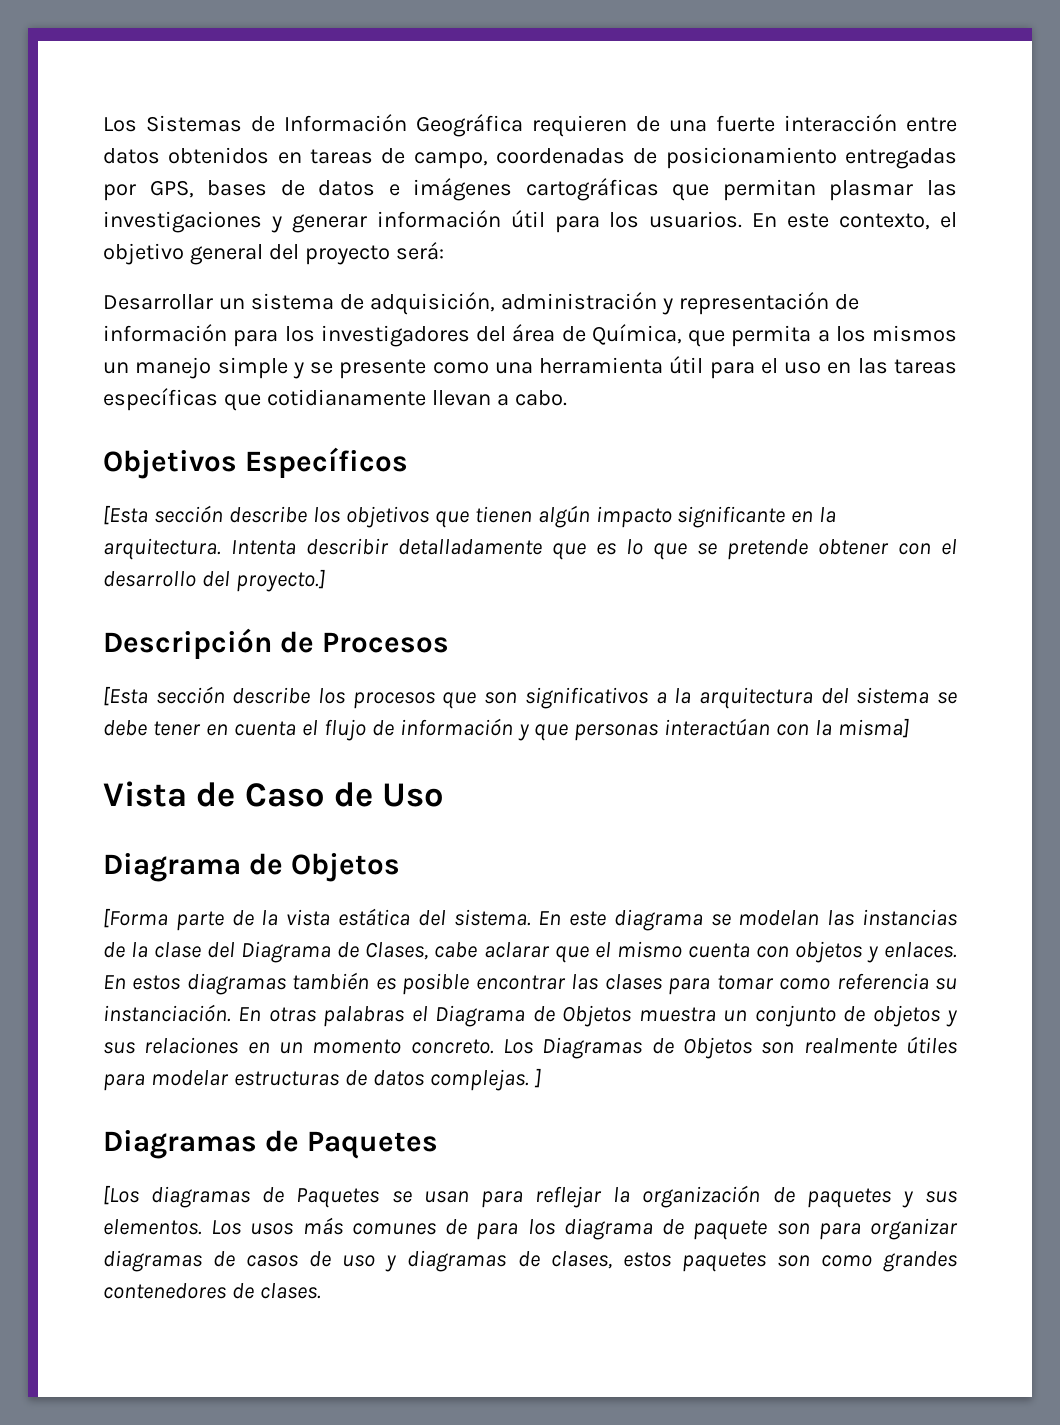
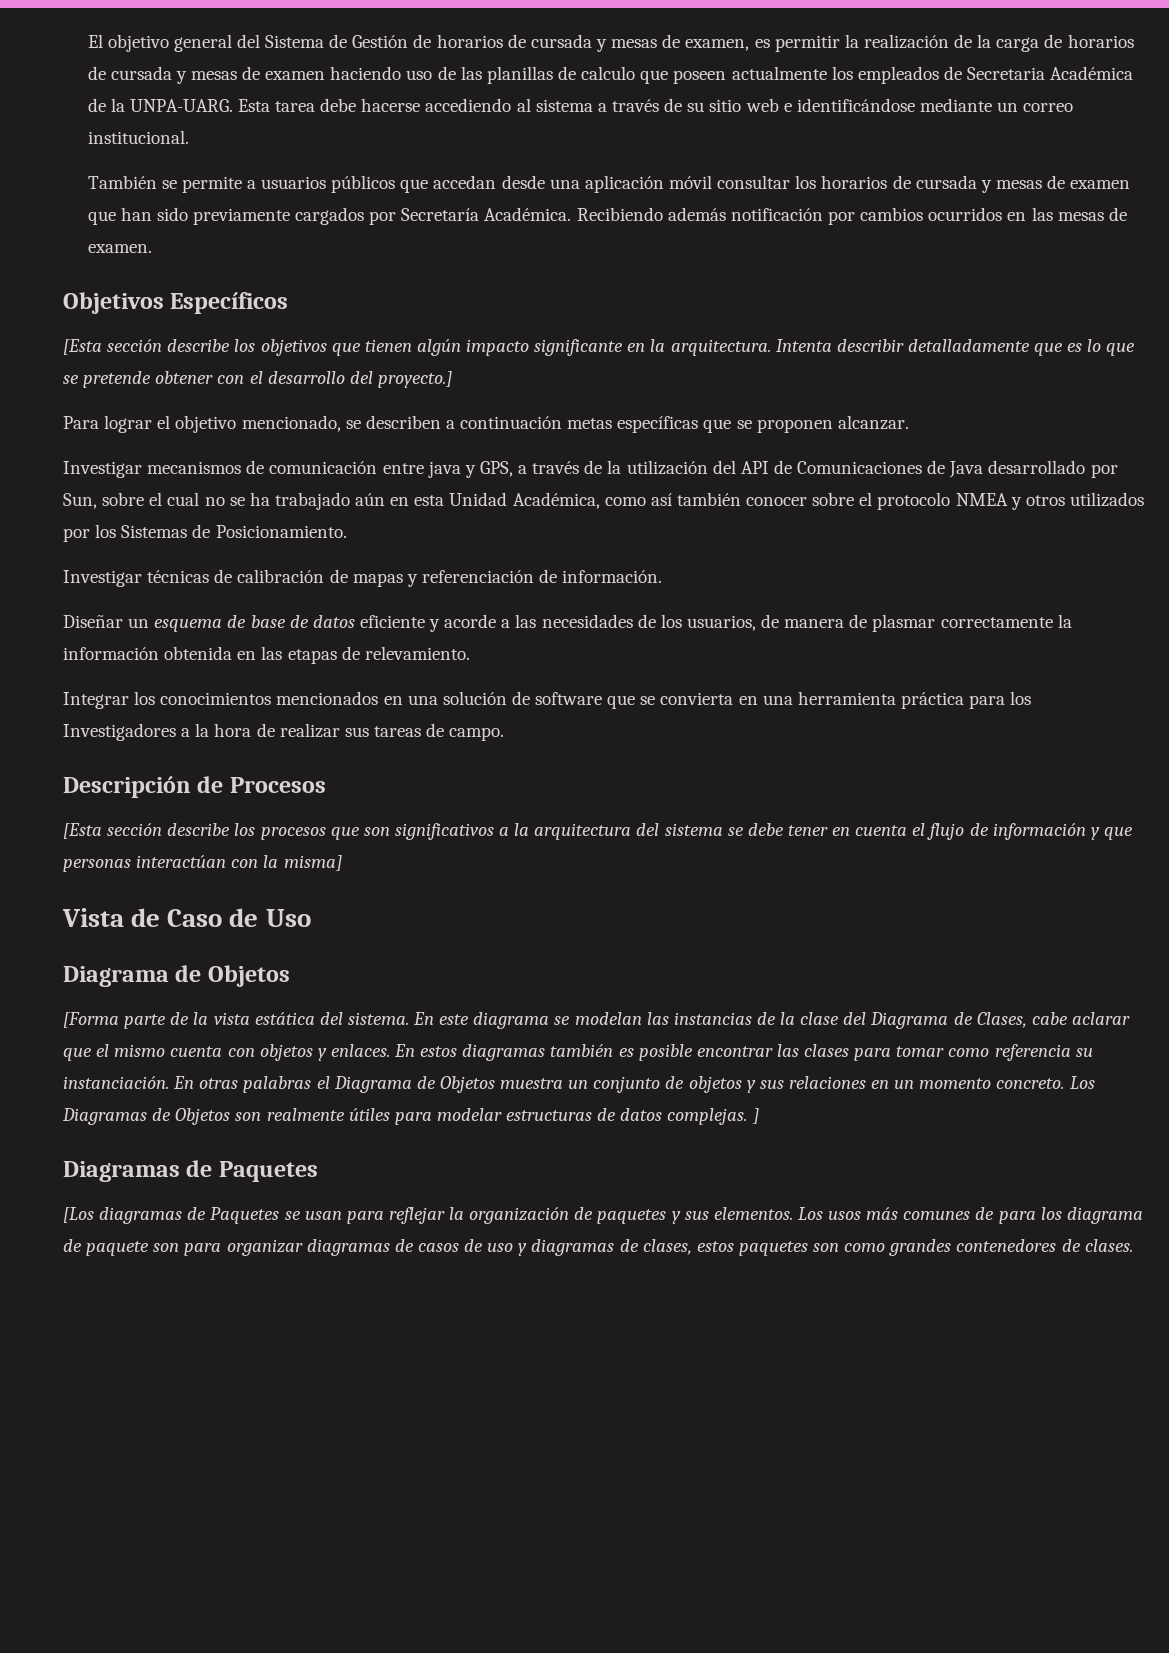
- Los Sistemas de Información Geográfica requieren de una fuerte interacción entre datos obtenidos en tareas de campo, coordenadas de posicionamiento entregadas por GPS, bases de datos e imágenes cartográficas que permitan plasmar las investigaciones y generar información útil para los usuarios. En este contexto, el objetivo general del proyecto será:
- Desarrollar un sistema de adquisición, administración y representación de información para los investigadores del área de Química, que permita a los mismos un manejo simple y se presente como una herramienta útil para el uso en las tareas específicas que cotidianamente llevan a cabo.
+ El objetivo general del Sistema de Gestión de horarios de cursada y mesas de examen, es permitir la realización de la carga de horarios de cursada y mesas de examen haciendo uso de las planillas de calculo que poseen actualmente los empleados de Secretaria Académica de la UNPA-UARG. Esta tarea debe hacerse accediendo al sistema a través de su sitio web e identificándose mediante un correo institucional.
+ También se permite a usuarios públicos que accedan desde una aplicación móvil consultar los horarios de cursada y mesas de examen que han sido previamente cargados por Secretaría Académica. Recibiendo además notificación por cambios ocurridos en las mesas de examen.
+ Para lograr el objetivo mencionado, se describen a continuación metas específicas que se proponen alcanzar.
+ Investigar mecanismos de comunicación entre java y GPS, a través de la utilización del API de Comunicaciones de Java desarrollado por Sun, sobre el cual no se ha trabajado aún en esta Unidad Académica, como así también conocer sobre el protocolo NMEA y otros utilizados por los Sistemas de Posicionamiento.
+ Investigar técnicas de calibración de mapas y referenciación de información.
+ Diseñar un esquema de base de datos eficiente y acorde a las necesidades de los usuarios, de manera de plasmar correctamente la información obtenida en las etapas de relevamiento.
+ Integrar los conocimientos mencionados en una solución de software que se convierta en una herramienta práctica para los Investigadores a la hora de realizar sus tareas de campo.

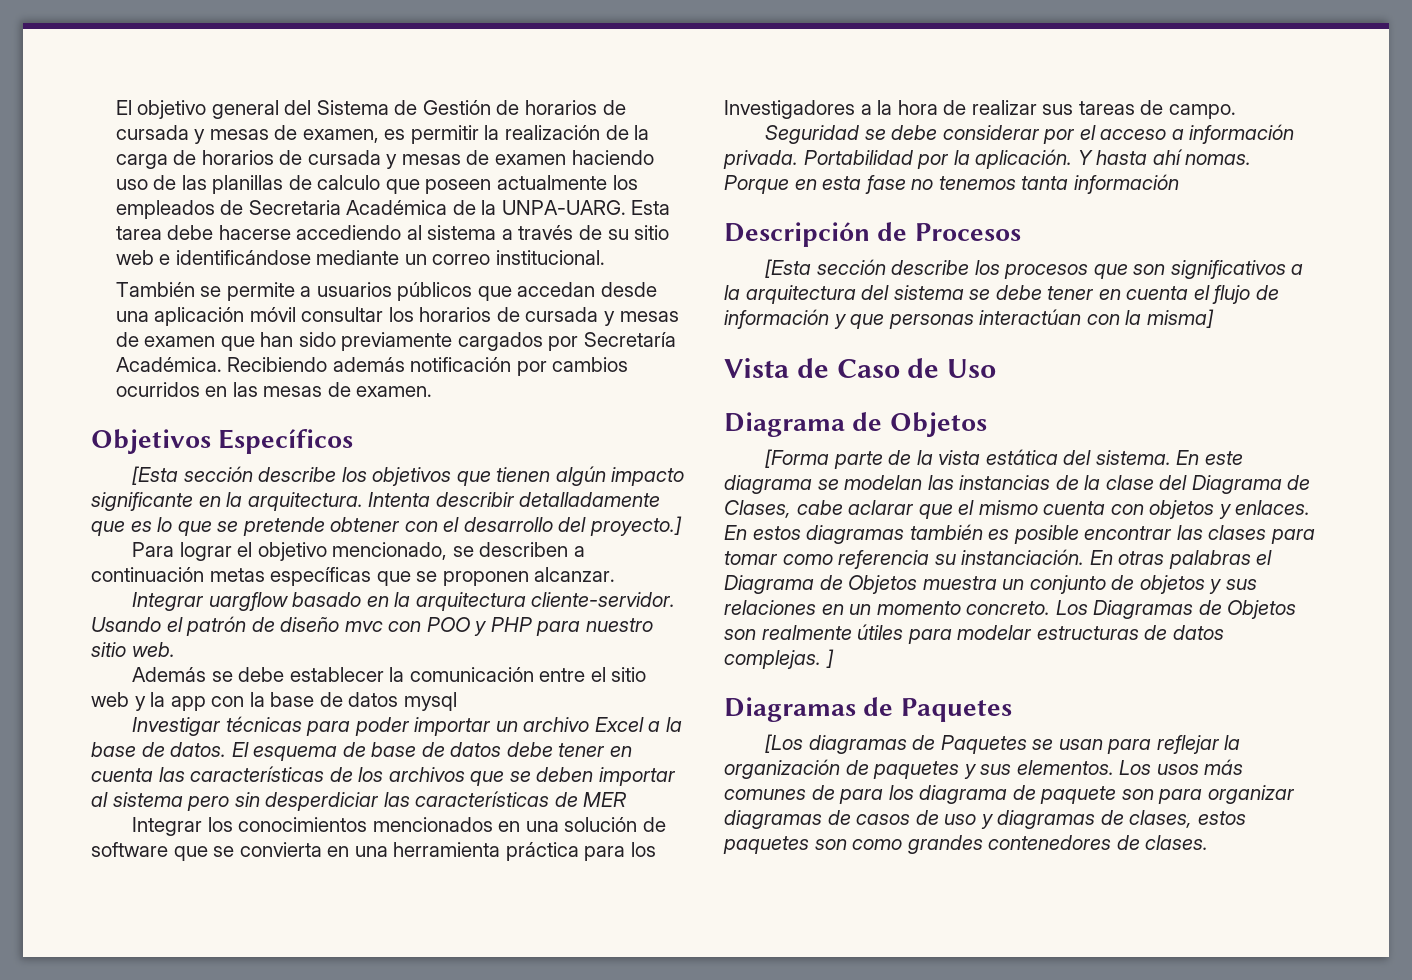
- Investigar mecanismos de comunicación entre java y GPS, a través de la utilización del API de Comunicaciones de Java desarrollado por Sun, sobre el cual no se ha trabajado aún en esta Unidad Académica, como así también conocer sobre el protocolo NMEA y otros utilizados por los Sistemas de Posicionamiento.
- Investigar técnicas de calibración de mapas y referenciación de información.
- Diseñar un esquema de base de datos eficiente y acorde a las necesidades de los usuarios, de manera de plasmar correctamente la información obtenida en las etapas de relevamiento.
+ Integrar uargflow basado en la arquitectura cliente-servidor. Usando el patrón de diseño mvc con POO y PHP para nuestro sitio web.
+ Además se debe establecer la comunicación entre el sitio web y la app con la base de datos mysql
+ Investigar técnicas para poder importar un archivo Excel a la base de datos. El esquema de base de datos debe tener en cuenta las características de los archivos que se deben importar al sistema pero sin desperdiciar las características de MER
+ Seguridad se debe considerar por el acceso a información privada. Portabilidad por la aplicación. Y hasta ahí nomas. Porque en esta fase no tenemos tanta información

